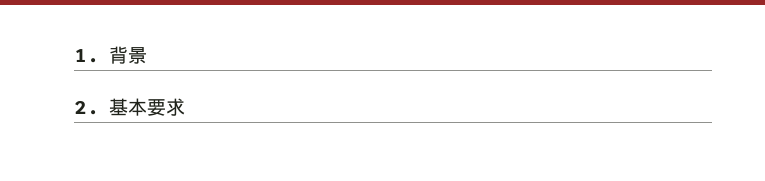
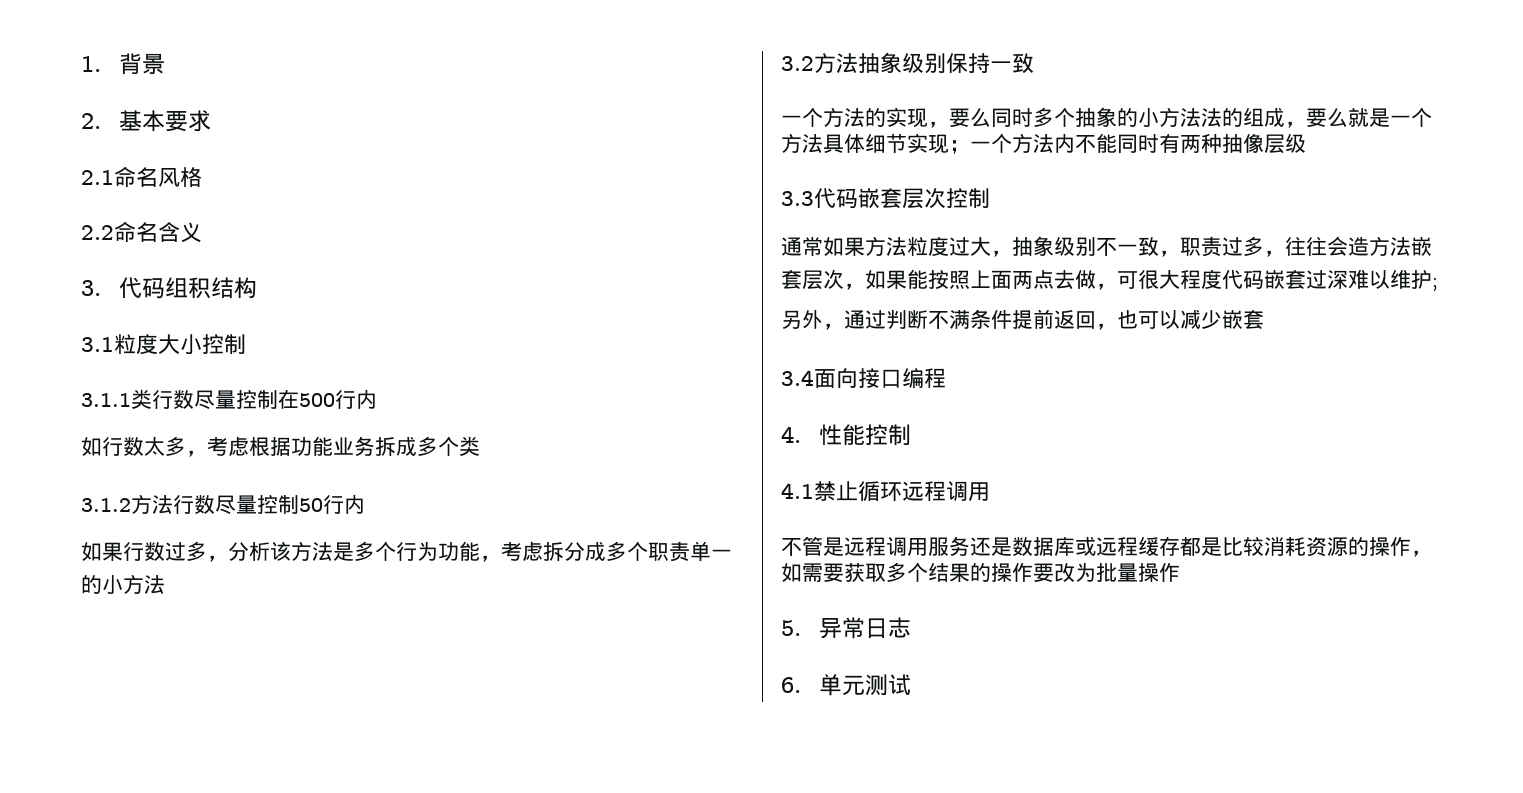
+ 2.1命名风格
+ 2.2命名含义
+ 3.代码组积结构
+ 3.1粒度大小控制
+ 3.1.1类行数尽量控制在500行内
+ 如行数太多，考虑根据功能业务拆成多个类
+ 3.1.2方法行数尽量控制50行内
+ 如果行数过多，分析该方法是多个行为功能，考虑拆分成多个职责单一的小方法
+ 3.2方法抽象级别保持一致
+ 一个方法的实现，要么同时多个抽象的小方法法的组成，要么就是一个方法具体细节实现；一个方法内不能同时有两种抽像层级
+ 3.3代码嵌套层次控制
+ 通常如果方法粒度过大，抽象级别不一致，职责过多，往往会造方法嵌套层次，如果能按照上面两点去做，可很大程度代码嵌套过深难以维护;
+ 另外，通过判断不满条件提前返回，也可以减少嵌套
+ 3.4面向接口编程
+ 4.性能控制
+ 4.1禁止循环远程调用
+ 不管是远程调用服务还是数据库或远程缓存都是比较消耗资源的操作，如需要获取多个结果的操作要改为批量操作
+ 5.异常日志
+ 6.单元测试

